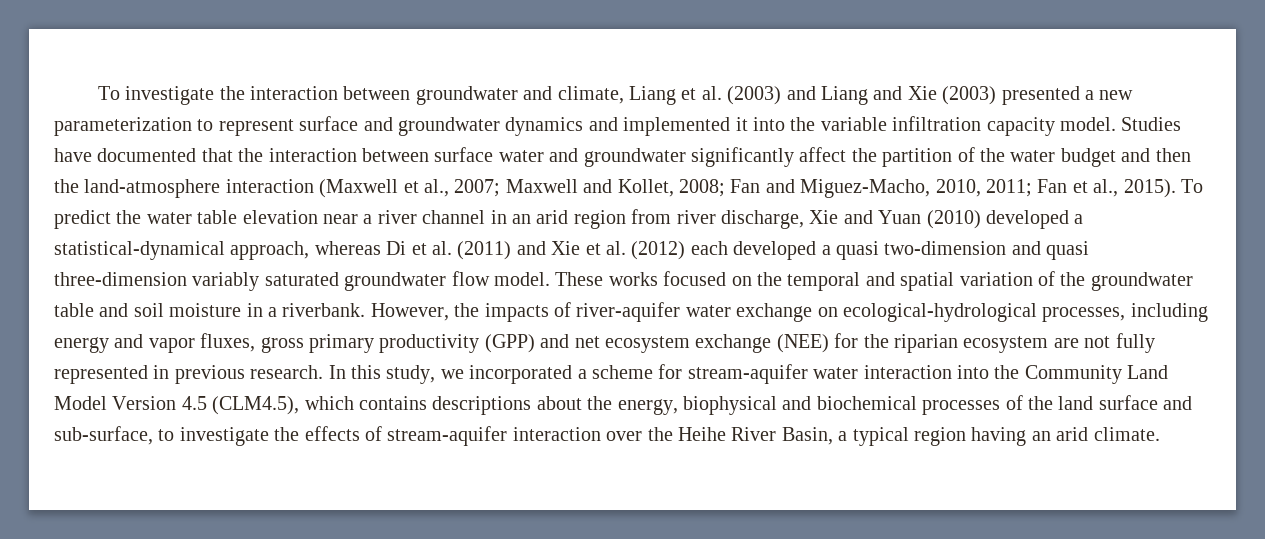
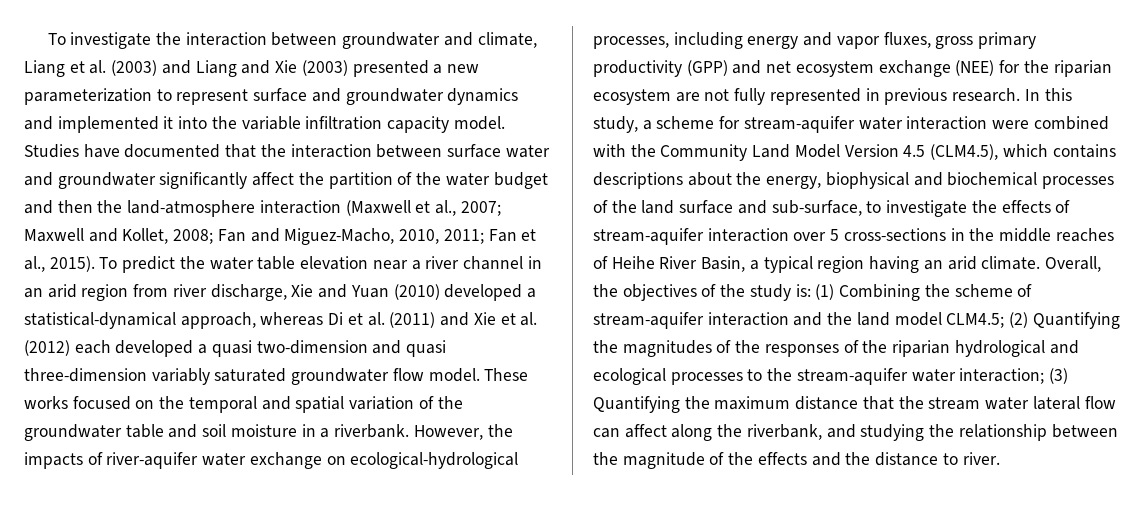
- In this study, we incorporated a scheme for stream-aquifer water interaction into the Community Land Model Version 4.5 (CLM4.5), which contains descriptions about the energy, biophysical and biochemical processes of the land surface and sub-surface, to investigate the effects of stream-aquifer interaction over the Heihe River Basin, a typical region having an arid climate.
+ In this study, a scheme for stream-aquifer water interaction were combined with the Community Land Model Version 4.5 (CLM4.5), which contains descriptions about the energy, biophysical and biochemical processes of the land surface and sub-surface, to investigate the effects of stream-aquifer interaction over 5 cross-sections in the middle reaches of Heihe River Basin, a typical region having an arid climate.
+ Overall, the objectives of the study is: (1) Combining the scheme of stream-aquifer interaction and the land model CLM4.5; (2) Quantifying the magnitudes of the responses of the riparian hydrological and ecological processes to the stream-aquifer water interaction; (3) Quantifying the maximum distance that the stream water lateral flow can affect along the riverbank, and studying the relationship between the magnitude of the effects and the distance to river.

